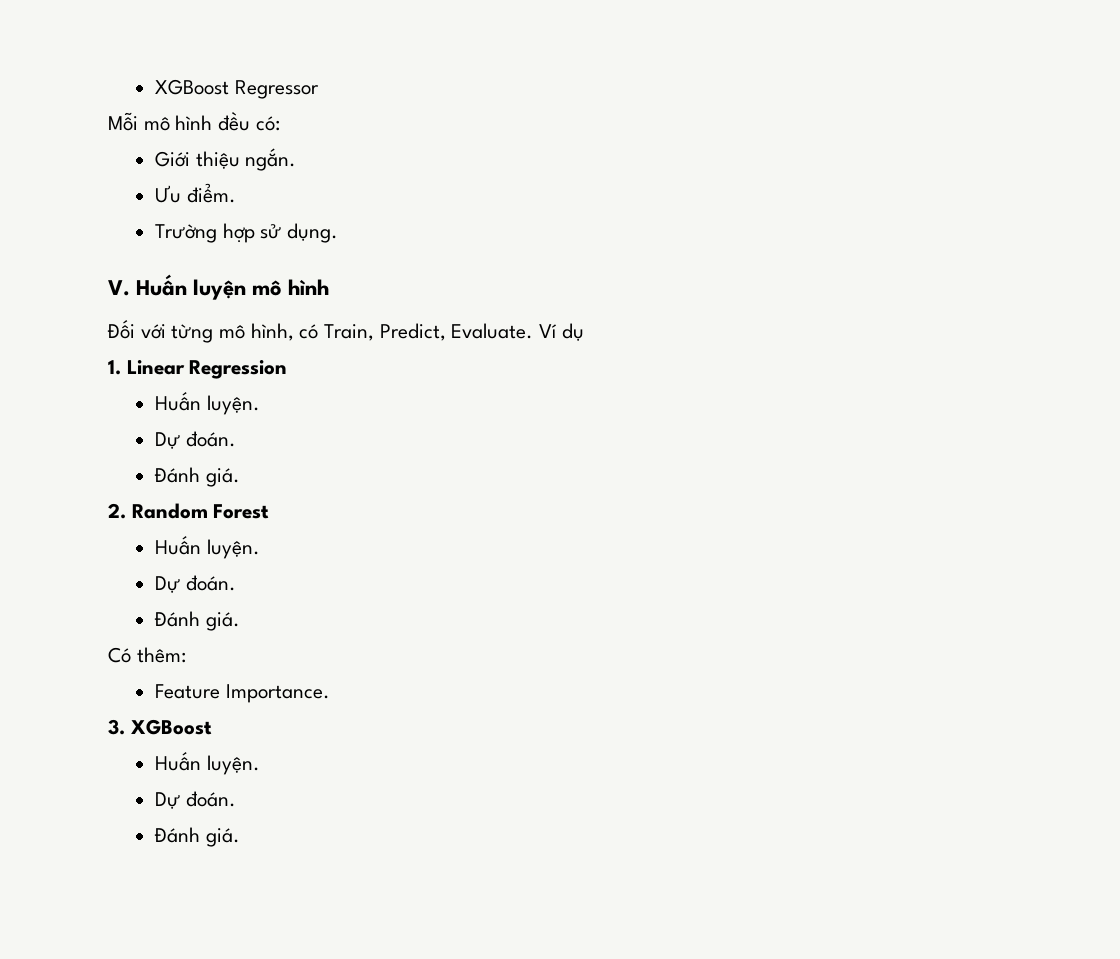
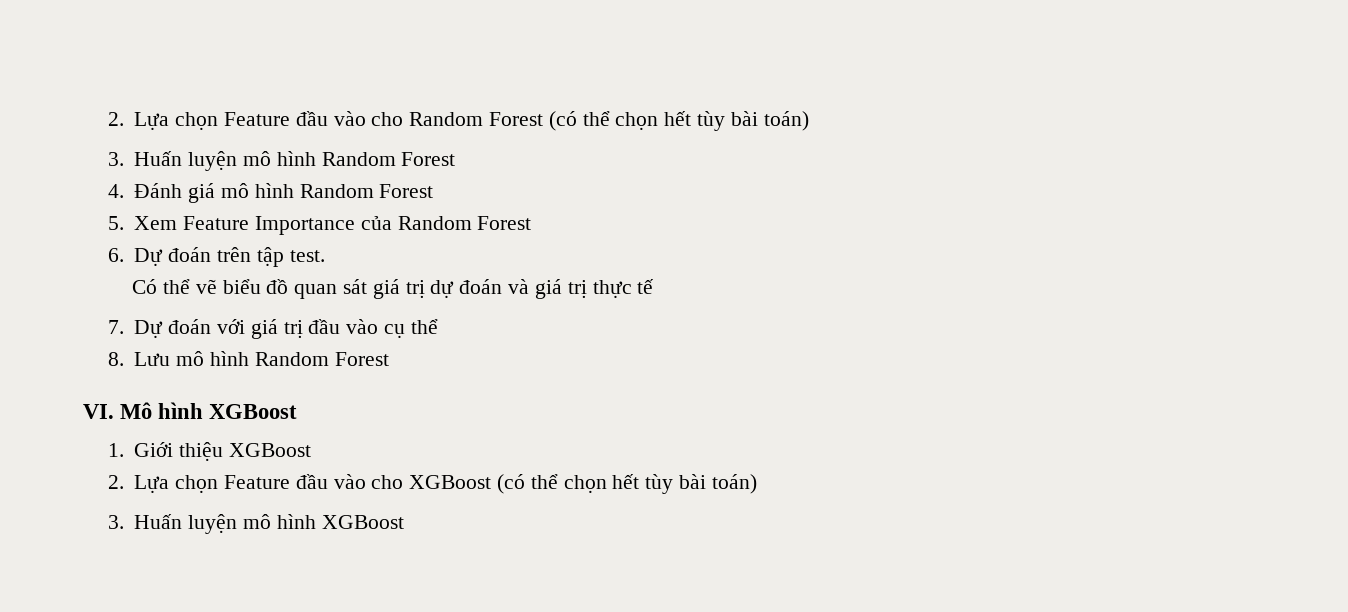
- XGBoost Regressor
- Mỗi mô hình đều có:
- Giới thiệu ngắn.
- Ưu điểm.
- Trường hợp sử dụng.
- V. Huấn luyện mô hình
- Đối với từng mô hình, có Train, Predict, Evaluate. Ví dụ
- 1. Linear Regression
- Huấn luyện.
- Dự đoán.
- Đánh giá.
- 2. Random Forest
- Huấn luyện.
- Dự đoán.
- Đánh giá.
- Có thêm:
- Feature Importance.
- 3. XGBoost
- Huấn luyện.
- Dự đoán.
- Đánh giá.
+ 2. Lựa chọn Feature đầu vào cho Random Forest (có thể chọn hết tùy bài toán)
+ 3. Huấn luyện mô hình Random Forest
+ 4. Đánh giá mô hình Random Forest
+ 5. Xem Feature Importance của Random Forest
+ 6. Dự đoán trên tập test.
+ Có thể vẽ biểu đồ quan sát giá trị dự đoán và giá trị thực tế
+ 7. Dự đoán với giá trị đầu vào cụ thể
+ 8. Lưu mô hình Random Forest
+ VI. Mô hình XGBoost
+ 1. Giới thiệu XGBoost
+ 2. Lựa chọn Feature đầu vào cho XGBoost (có thể chọn hết tùy bài toán)
+ 3. Huấn luyện mô hình XGBoost

